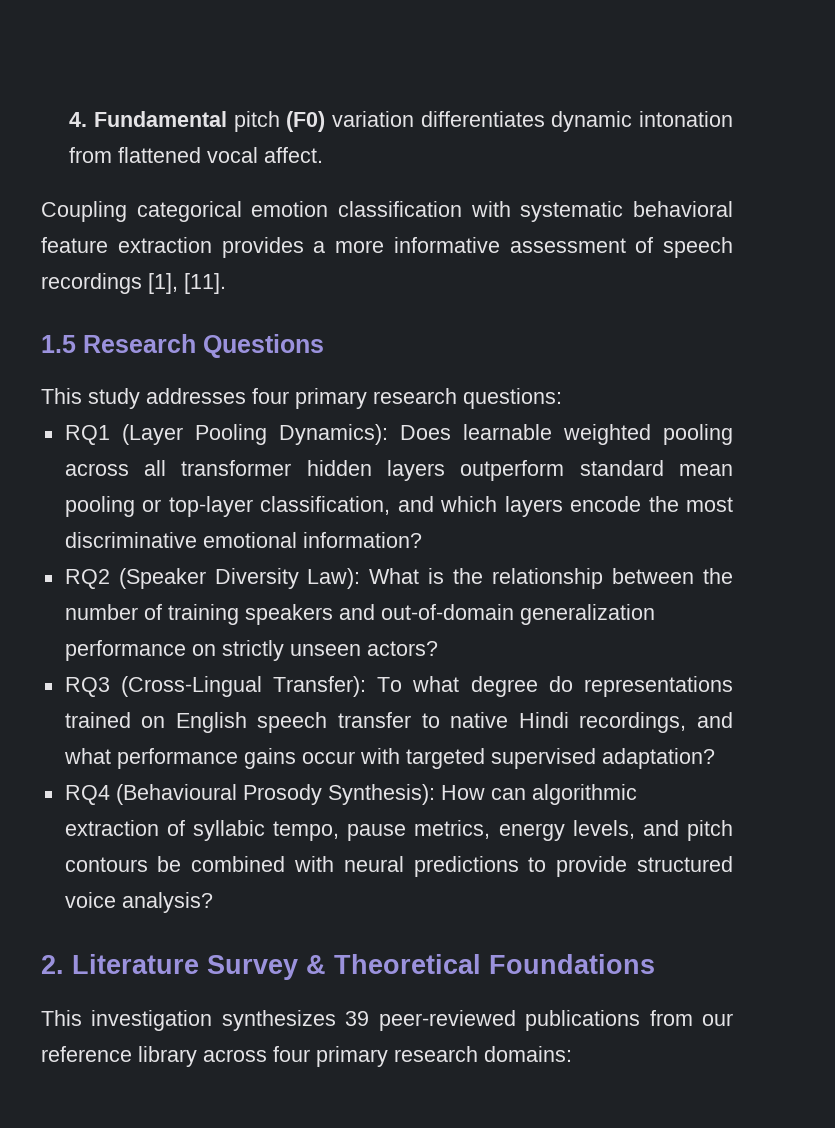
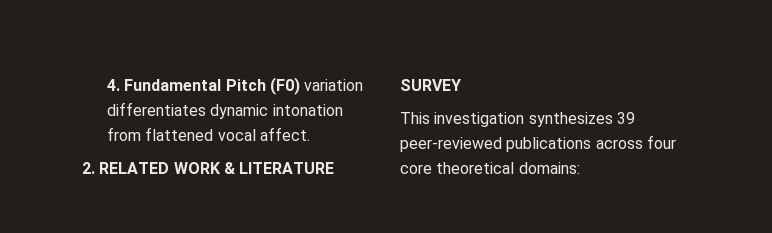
- 4. Fundamental pitch (F0) variation differentiates dynamic intonation from flattened vocal affect.
+ 4. Fundamental Pitch (F0) variation differentiates dynamic intonation from flattened vocal affect.
- Coupling categorical emotion classification with systematic behavioral feature extraction provides a more informative assessment of speech recordings [1], [11].
- 1.5 Research Questions
- This study addresses four primary research questions:
- RQ1 (Layer Pooling Dynamics): Does learnable weighted pooling across all transformer hidden layers outperform standard mean pooling or top-layer classification, and which layers encode the most discriminative emotional information?
- RQ2 (Speaker Diversity Law): What is the relationship between the number of training speakers and out-of-domain generalization performance on strictly unseen actors?
- RQ3 (Cross-Lingual Transfer): To what degree do representations trained on English speech transfer to native Hindi recordings, and what performance gains occur with targeted supervised adaptation?
- RQ4 (Behavioural Prosody Synthesis): How can algorithmic extraction of syllabic tempo, pause metrics, energy levels, and pitch contours be combined with neural predictions to provide structured voice analysis?
- 2. Literature Survey & Theoretical Foundations
+ 2. RELATED WORK & LITERATURE SURVEY
- This investigation synthesizes 39 peer-reviewed publications from our reference library across four primary research domains:
+ This investigation synthesizes 39 peer-reviewed publications across four core theoretical domains:

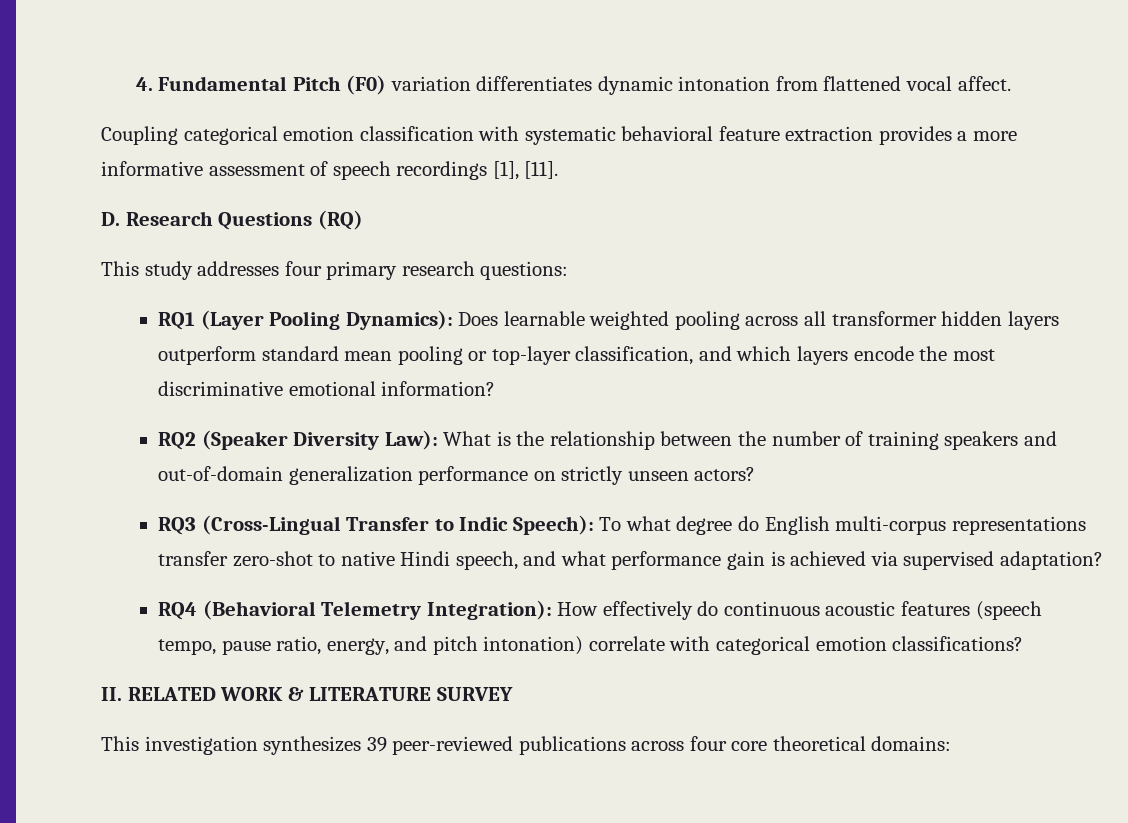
- 2. RELATED WORK & LITERATURE SURVEY
+ Coupling categorical emotion classification with systematic behavioral feature extraction provides a more informative assessment of speech recordings [1], [11].
+ D. Research Questions (RQ)
+ This study addresses four primary research questions:
+ RQ1 (Layer Pooling Dynamics): Does learnable weighted pooling across all transformer hidden layers outperform standard mean pooling or top-layer classification, and which layers encode the most discriminative emotional information?
+ RQ2 (Speaker Diversity Law): What is the relationship between the number of training speakers and out-of-domain generalization performance on strictly unseen actors?
+ RQ3 (Cross-Lingual Transfer to Indic Speech): To what degree do English multi-corpus representations transfer zero-shot to native Hindi speech, and what performance gain is achieved via supervised adaptation?
+ RQ4 (Behavioral Telemetry Integration): How effectively do continuous acoustic features (speech tempo, pause ratio, energy, and pitch intonation) correlate with categorical emotion classifications?
+ II. RELATED WORK & LITERATURE SURVEY

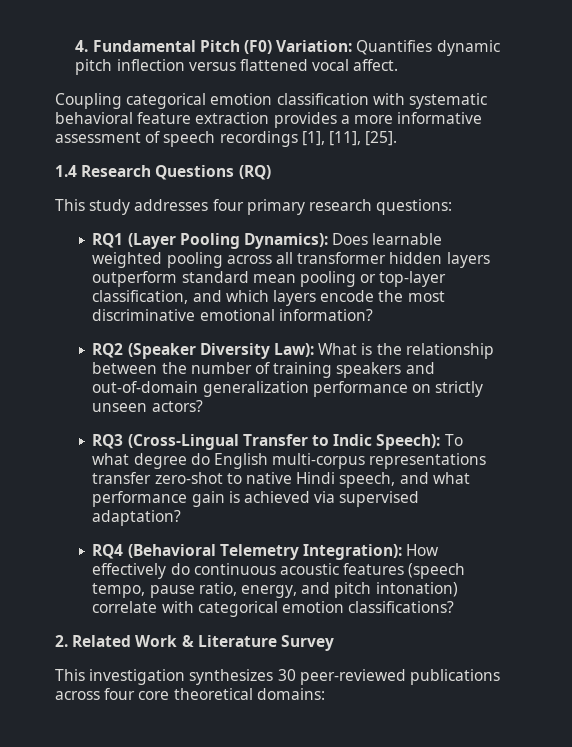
- 4. Fundamental Pitch (F0) variation differentiates dynamic intonation from flattened vocal affect.
+ 4. Fundamental Pitch (F0) Variation: Quantifies dynamic pitch inflection versus flattened vocal affect.
- Coupling categorical emotion classification with systematic behavioral feature extraction provides a more informative assessment of speech recordings [1], [11].
- D. Research Questions (RQ)
+ Coupling categorical emotion classification with systematic behavioral feature extraction provides a more informative assessment of speech recordings [1], [11], [25].
+ 1.4 Research Questions (RQ)
- II. RELATED WORK & LITERATURE SURVEY
+ 2. Related Work & Literature Survey
- This investigation synthesizes 39 peer-reviewed publications across four core theoretical domains:
+ This investigation synthesizes 30 peer-reviewed publications across four core theoretical domains:

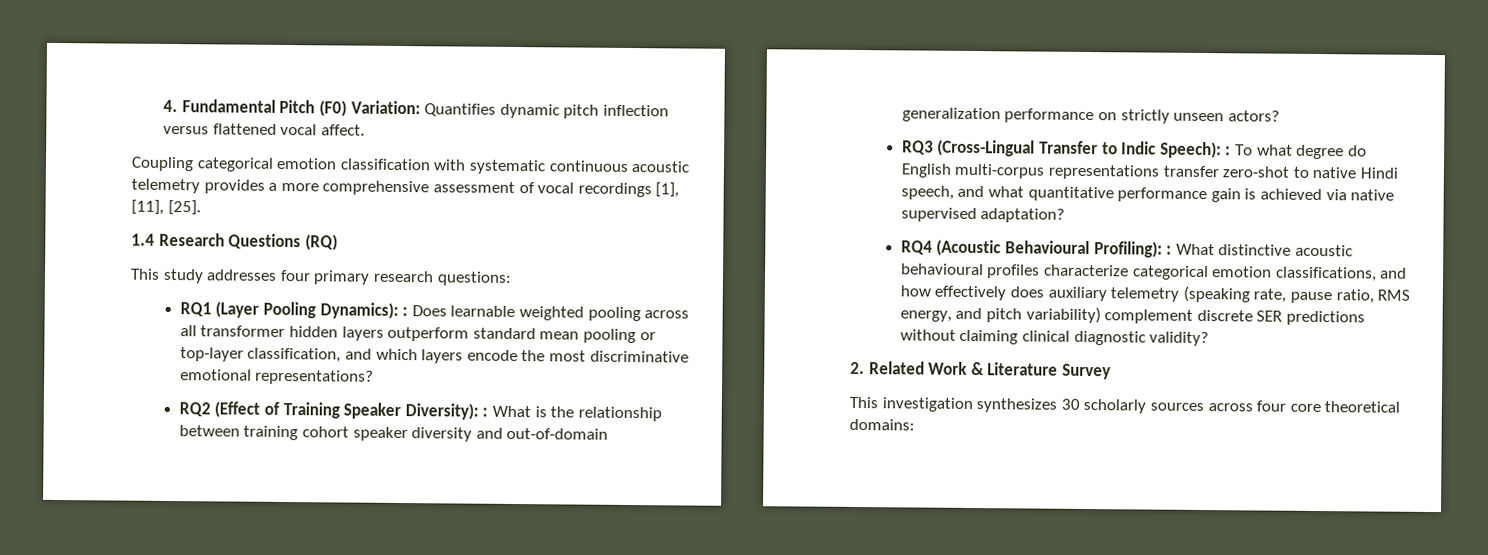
- Coupling categorical emotion classification with systematic behavioral feature extraction provides a more informative assessment of speech recordings [1], [11], [25].
+ Coupling categorical emotion classification with systematic continuous acoustic telemetry provides a more comprehensive assessment of vocal recordings [1], [11], [25].
- RQ1 (Layer Pooling Dynamics): Does learnable weighted pooling across all transformer hidden layers outperform standard mean pooling or top-layer classification, and which layers encode the most discriminative emotional information?
+ RQ1 (Layer Pooling Dynamics): : Does learnable weighted pooling across all transformer hidden layers outperform standard mean pooling or top-layer classification, and which layers encode the most discriminative emotional representations?
- RQ2 (Speaker Diversity Law): What is the relationship between the number of training speakers and out-of-domain generalization performance on strictly unseen actors?
+ RQ2 (Effect of Training Speaker Diversity): : What is the relationship between training cohort speaker diversity and out-of-domain generalization performance on strictly unseen actors?
- RQ3 (Cross-Lingual Transfer to Indic Speech): To what degree do English multi-corpus representations transfer zero-shot to native Hindi speech, and what performance gain is achieved via supervised adaptation?
+ RQ3 (Cross-Lingual Transfer to Indic Speech): : To what degree do English multi-corpus representations transfer zero-shot to native Hindi speech, and what quantitative performance gain is achieved via native supervised adaptation?
- RQ4 (Behavioral Telemetry Integration): How effectively do continuous acoustic features (speech tempo, pause ratio, energy, and pitch intonation) correlate with categorical emotion classifications?
+ RQ4 (Acoustic Behavioural Profiling): : What distinctive acoustic behavioural profiles characterize categorical emotion classifications, and how effectively does auxiliary telemetry (speaking rate, pause ratio, RMS energy, and pitch variability) complement discrete SER predictions without claiming clinical diagnostic validity?
- This investigation synthesizes 30 peer-reviewed publications across four core theoretical domains:
+ This investigation synthesizes 30 scholarly sources across four core theoretical domains:

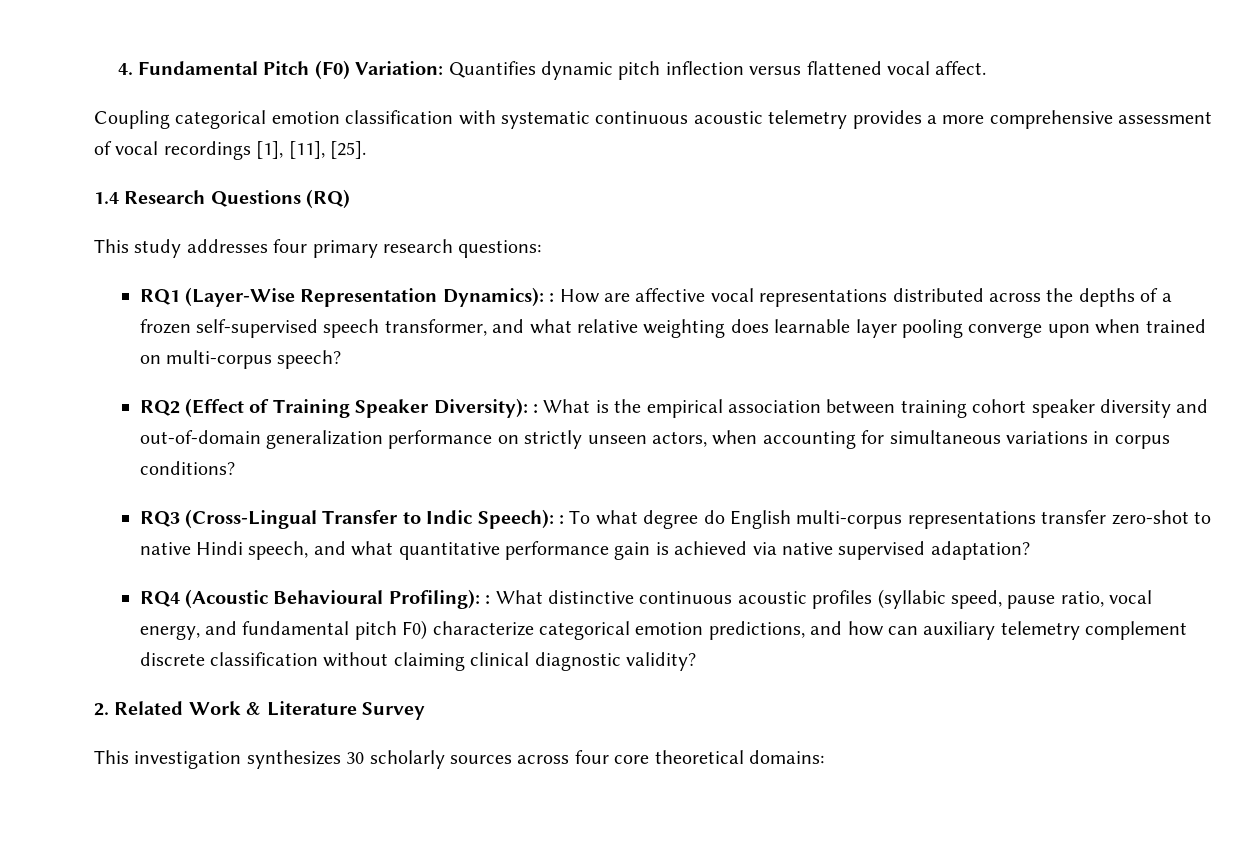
- RQ1 (Layer Pooling Dynamics): : Does learnable weighted pooling across all transformer hidden layers outperform standard mean pooling or top-layer classification, and which layers encode the most discriminative emotional representations?
+ RQ1 (Layer-Wise Representation Dynamics): : How are affective vocal representations distributed across the depths of a frozen self-supervised speech transformer, and what relative weighting does learnable layer pooling converge upon when trained on multi-corpus speech?
- RQ2 (Effect of Training Speaker Diversity): : What is the relationship between training cohort speaker diversity and out-of-domain generalization performance on strictly unseen actors?
+ RQ2 (Effect of Training Speaker Diversity): : What is the empirical association between training cohort speaker diversity and out-of-domain generalization performance on strictly unseen actors, when accounting for simultaneous variations in corpus conditions?
- RQ4 (Acoustic Behavioural Profiling): : What distinctive acoustic behavioural profiles characterize categorical emotion classifications, and how effectively does auxiliary telemetry (speaking rate, pause ratio, RMS energy, and pitch variability) complement discrete SER predictions without claiming clinical diagnostic validity?
+ RQ4 (Acoustic Behavioural Profiling): : What distinctive continuous acoustic profiles (syllabic speed, pause ratio, vocal energy, and fundamental pitch F0) characterize categorical emotion predictions, and how can auxiliary telemetry complement discrete classification without claiming clinical diagnostic validity?

